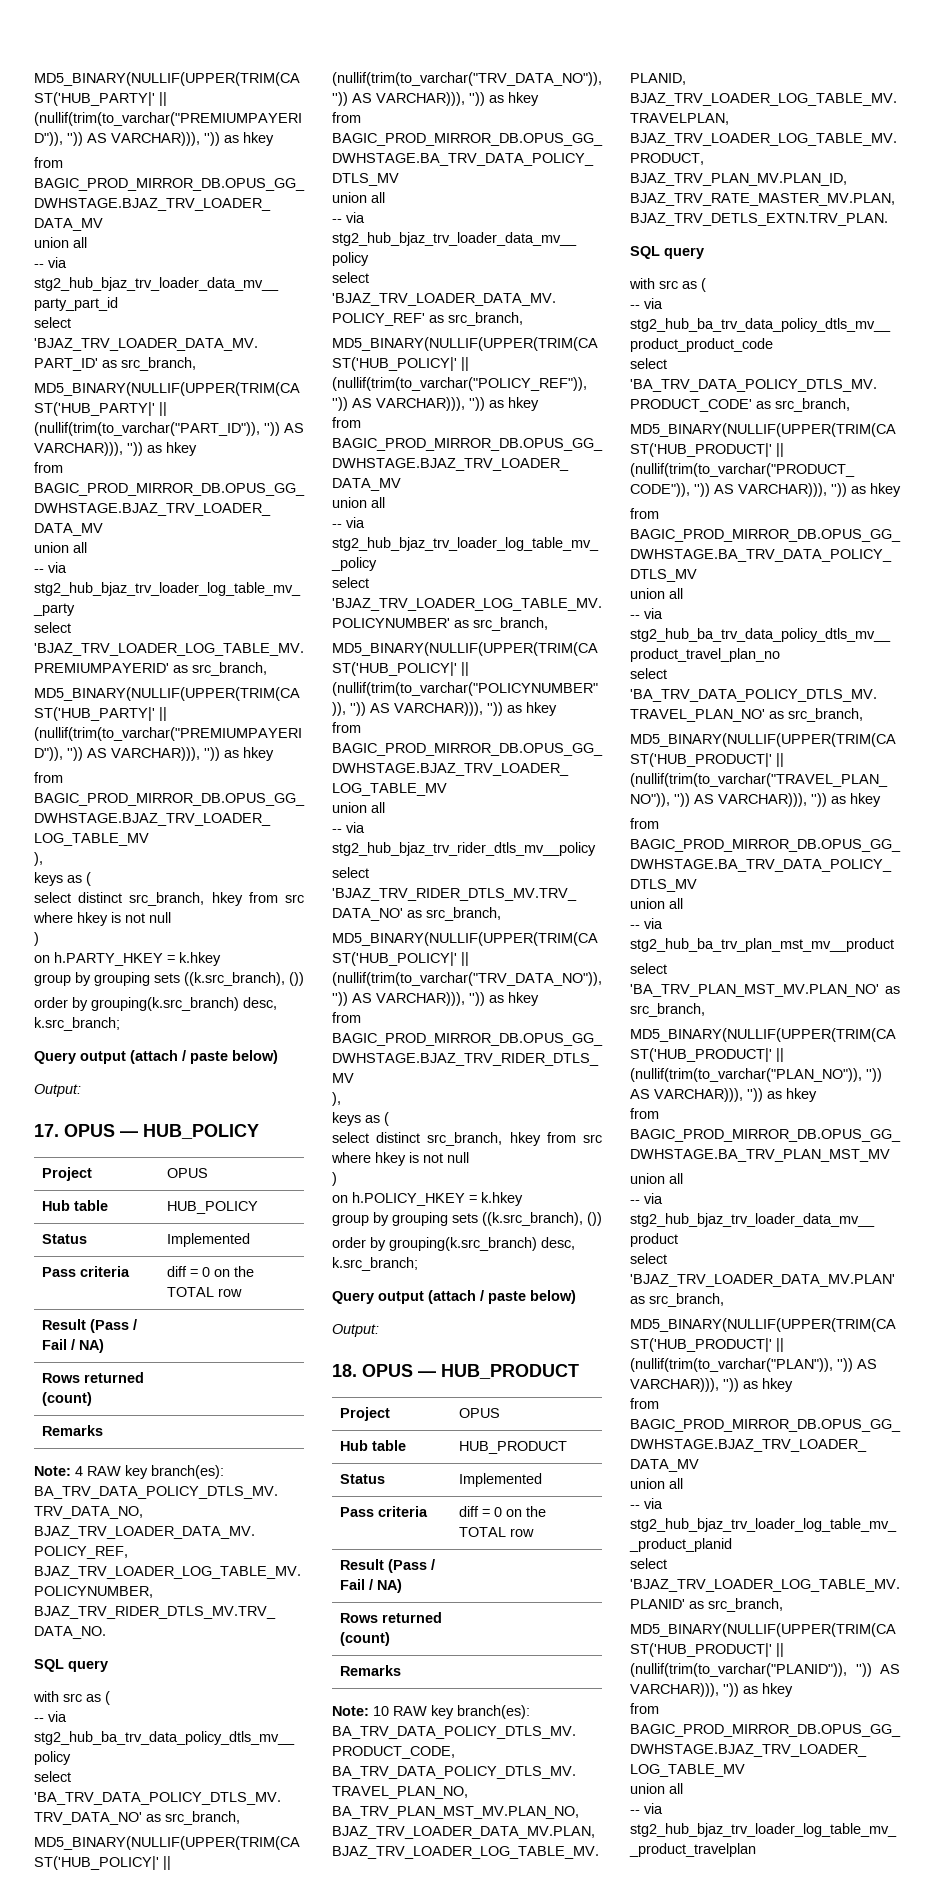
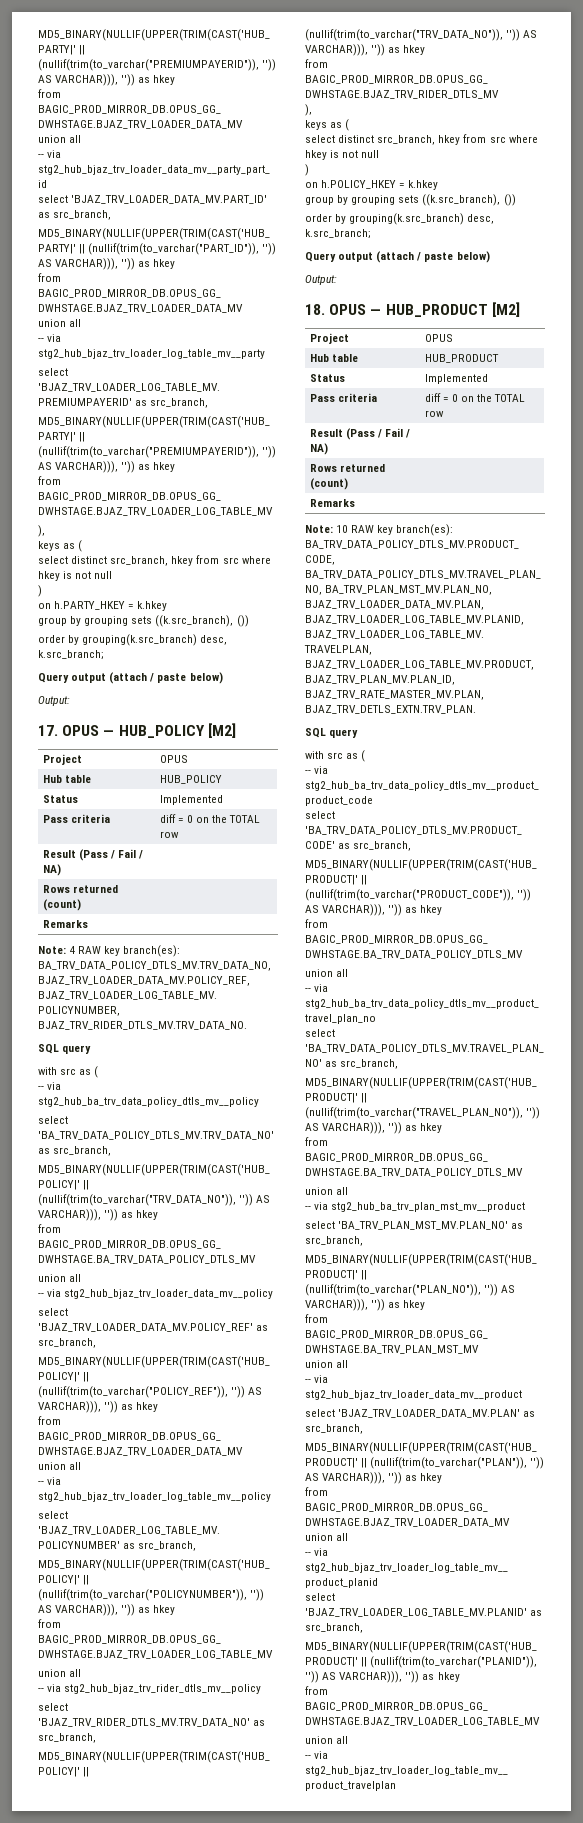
- 17. OPUS — HUB_POLICY
+ 17. OPUS — HUB_POLICY [M2]
- 18. OPUS — HUB_PRODUCT
+ 18. OPUS — HUB_PRODUCT [M2]

